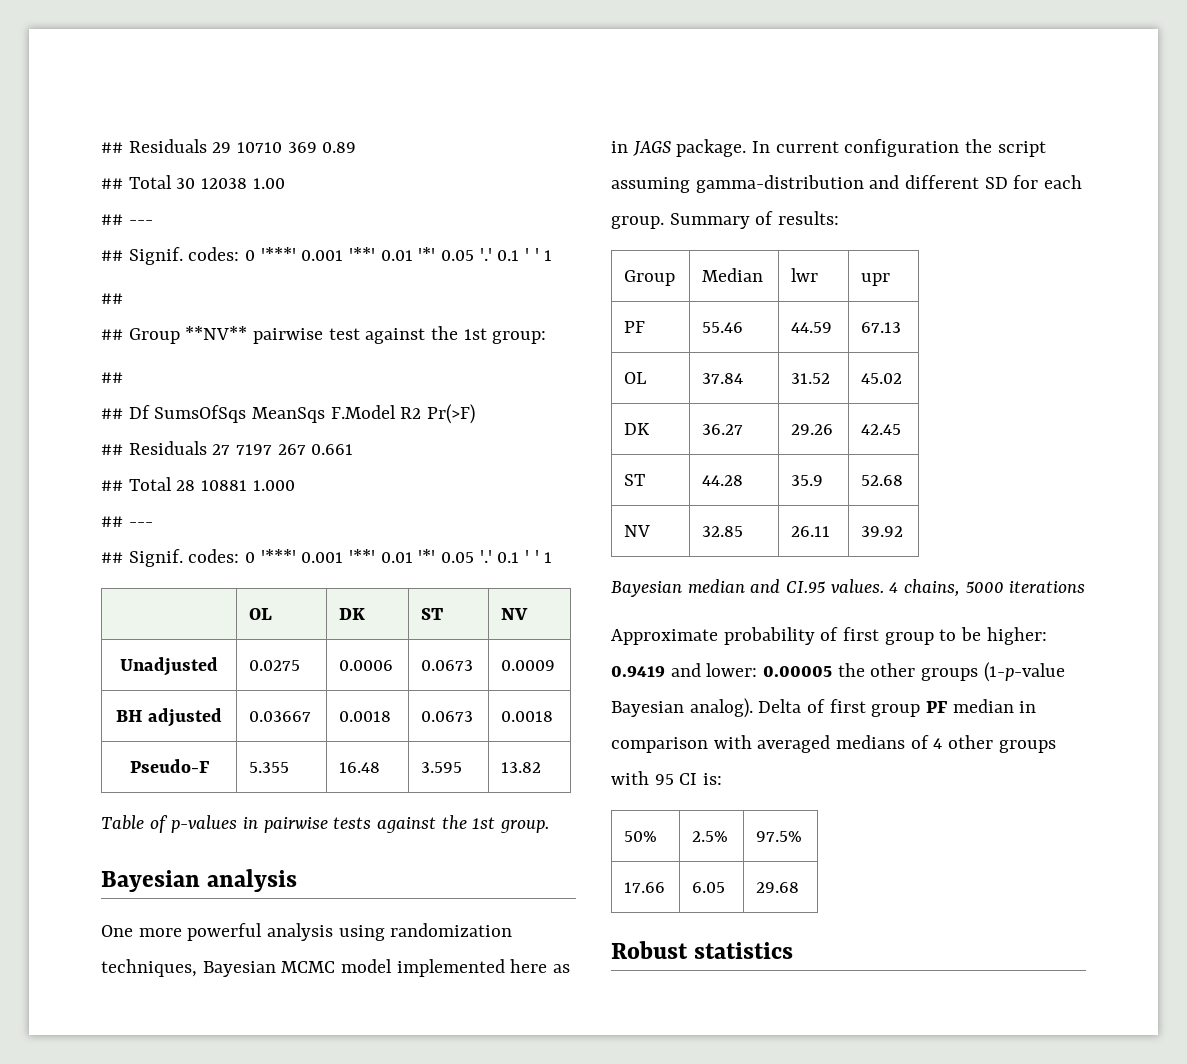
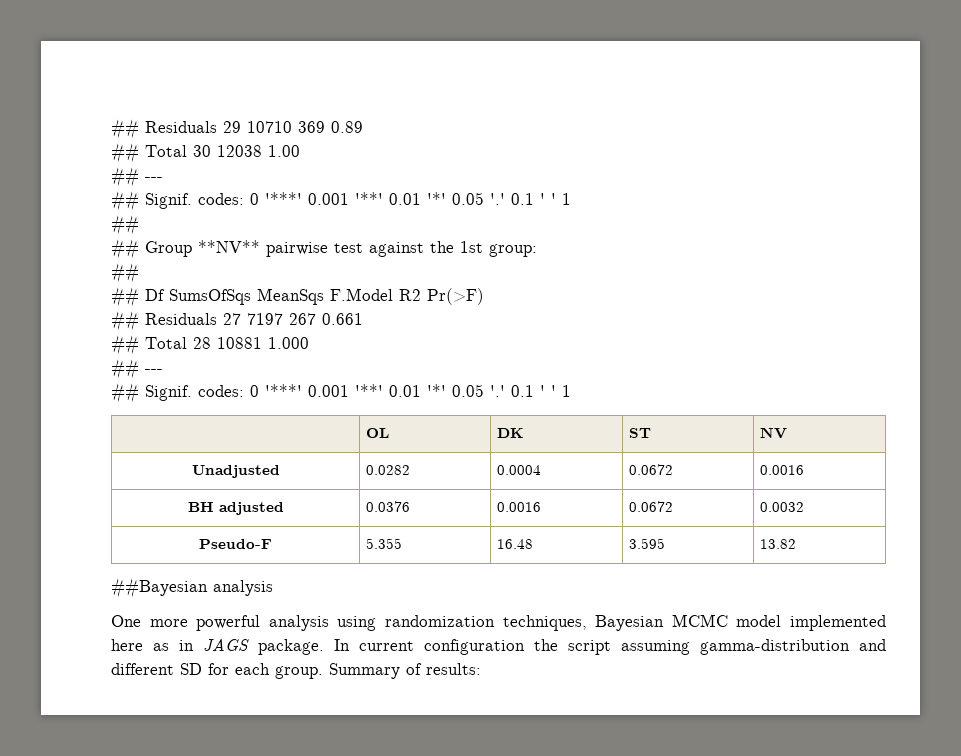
- Unadjusted | 0.0275 | 0.0006 | 0.0673 | 0.0009
- BH adjusted | 0.03667 | 0.0018 | 0.0673 | 0.0018
+ Unadjusted | 0.0282 | 0.0004 | 0.0672 | 0.0016
+ BH adjusted | 0.0376 | 0.0016 | 0.0672 | 0.0032
- Table of p-values in pairwise tests against the 1st group.
- Bayesian analysis
+ ##Bayesian analysis
- Group | Median | lwr | upr
- PF | 55.46 | 44.59 | 67.13
- OL | 37.84 | 31.52 | 45.02
- DK | 36.27 | 29.26 | 42.45
- ST | 44.28 | 35.9 | 52.68
- NV | 32.85 | 26.11 | 39.92
- Bayesian median and CI.95 values. 4 chains, 5000 iterations
- Approximate probability of first group to be higher: 0.9419 and lower: 0.00005 the other groups (1-p-value Bayesian analog). Delta of first group PF median in comparison with averaged medians of 4 other groups with 95 CI is:
- 50% | 2.5% | 97.5%
- 17.66 | 6.05 | 29.68
- Robust statistics

